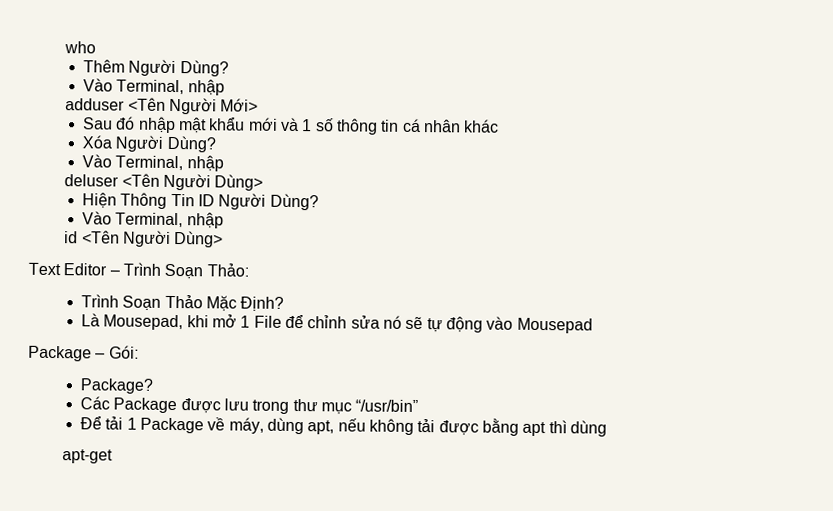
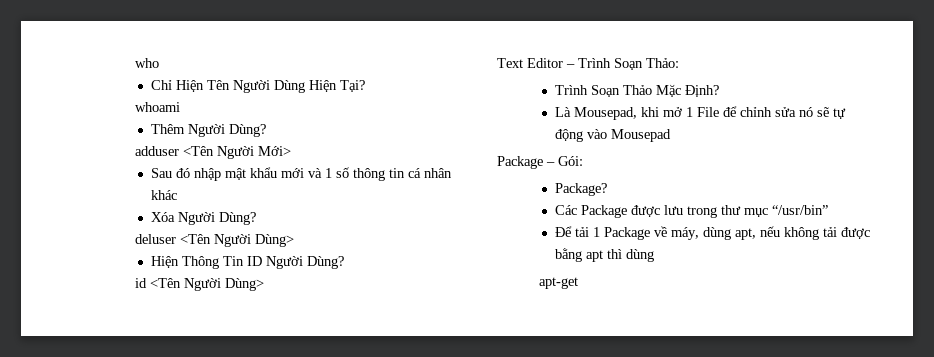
+ Chỉ Hiện Tên Người Dùng Hiện Tại?
+ whoami
  Thêm Người Dùng?
- Vào Terminal, nhập
  Xóa Người Dùng?
- Vào Terminal, nhập
  Hiện Thông Tin ID Người Dùng?
- Vào Terminal, nhập

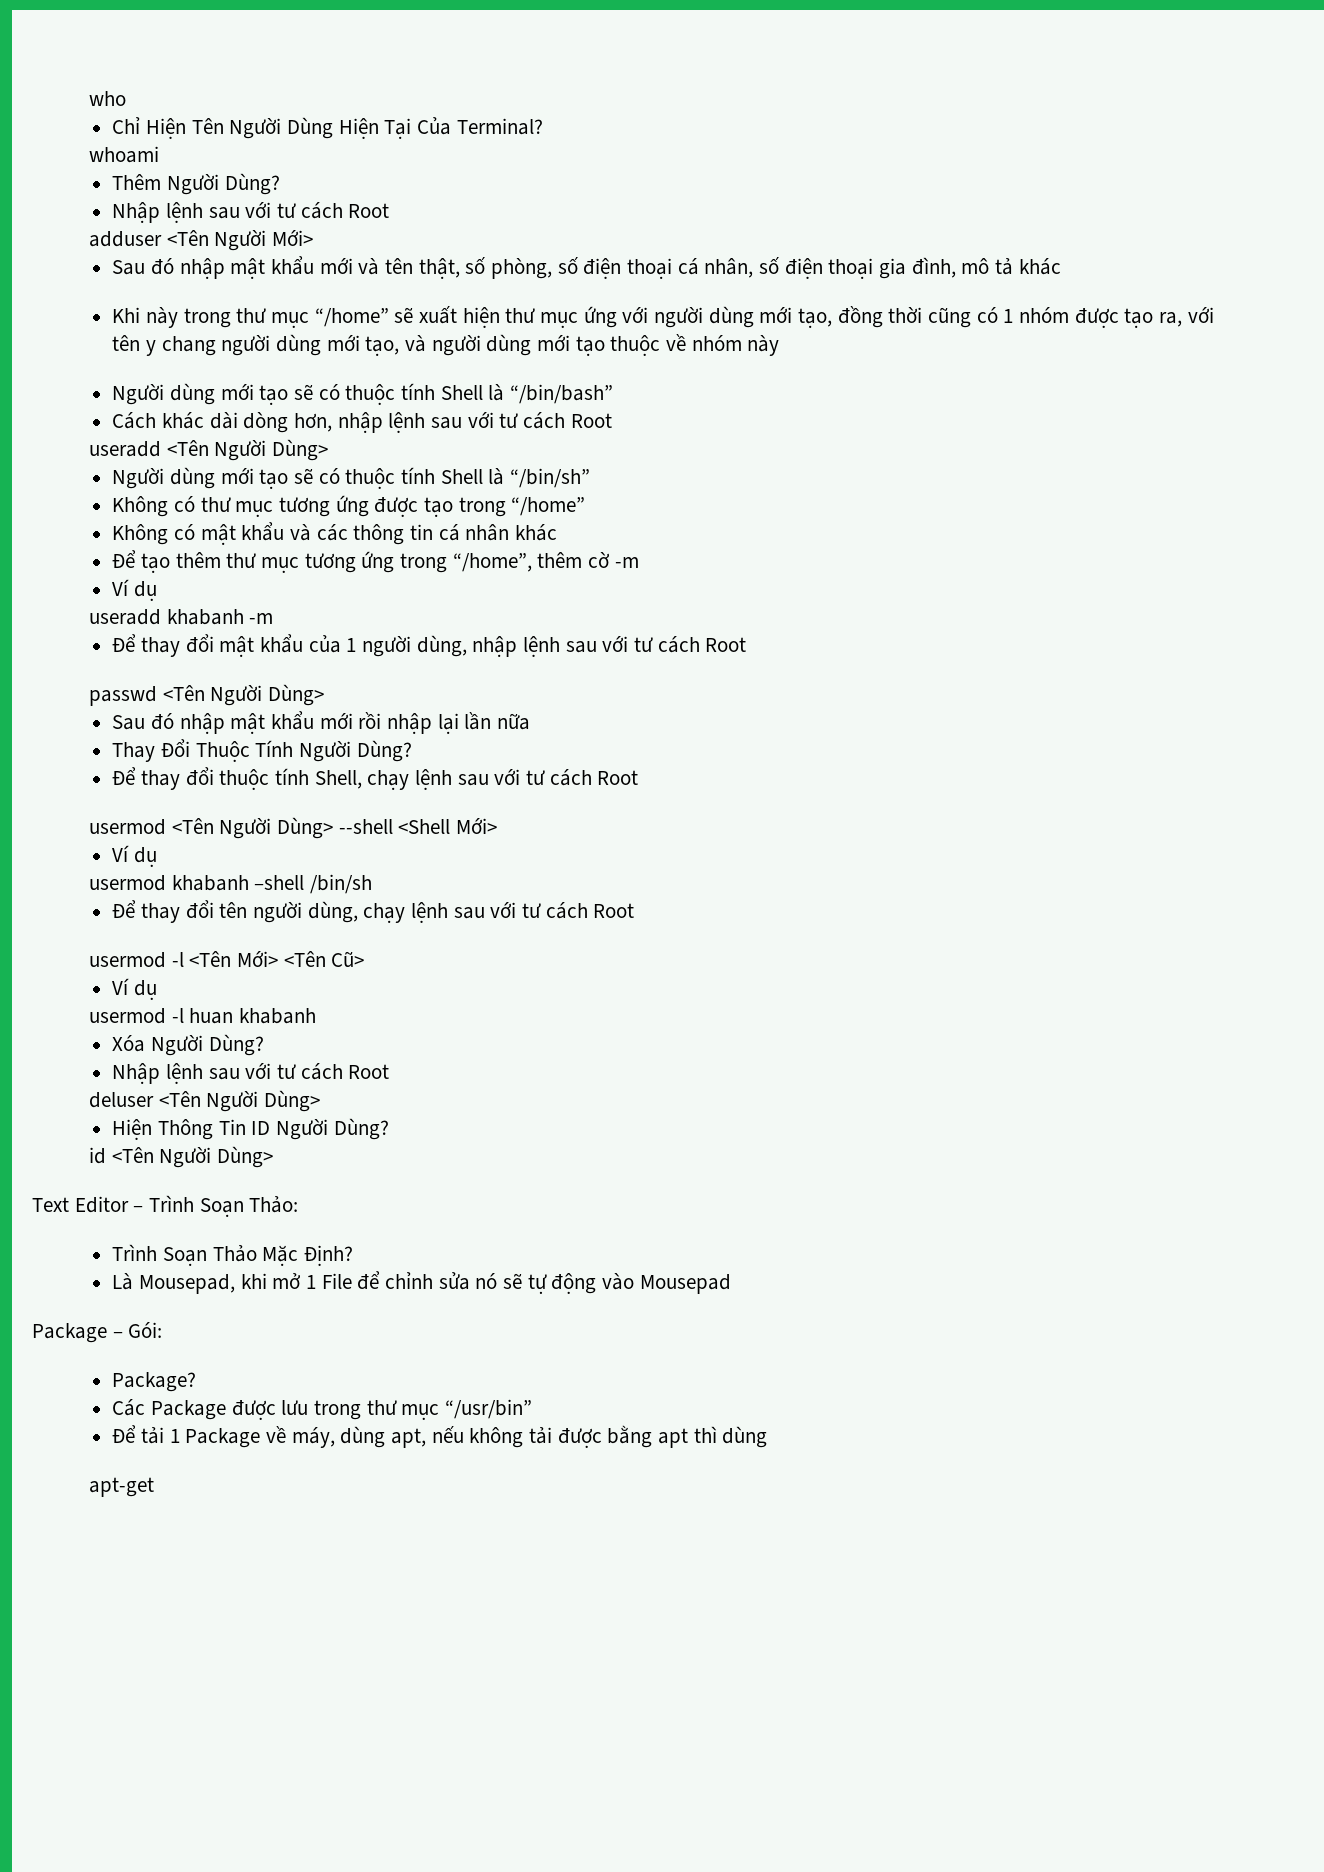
- Chỉ Hiện Tên Người Dùng Hiện Tại?
+ Chỉ Hiện Tên Người Dùng Hiện Tại Của Terminal?
  Thêm Người Dùng?
+ Nhập lệnh sau với tư cách Root
- Sau đó nhập mật khẩu mới và 1 số thông tin cá nhân khác
+ Sau đó nhập mật khẩu mới và tên thật, số phòng, số điện thoại cá nhân, số điện thoại gia đình, mô tả khác
+ Khi này trong thư mục “/home” sẽ xuất hiện thư mục ứng với người dùng mới tạo, đồng thời cũng có 1 nhóm được tạo ra, với tên y chang người dùng mới tạo, và người dùng mới tạo thuộc về nhóm này
+ Người dùng mới tạo sẽ có thuộc tính Shell là “/bin/bash”
+ Cách khác dài dòng hơn, nhập lệnh sau với tư cách Root
+ useradd <Tên Người Dùng>
+ Người dùng mới tạo sẽ có thuộc tính Shell là “/bin/sh”
+ Không có thư mục tương ứng được tạo trong “/home”
+ Không có mật khẩu và các thông tin cá nhân khác
+ Để tạo thêm thư mục tương ứng trong “/home”, thêm cờ -m
+ Ví dụ
+ useradd khabanh -m
+ Để thay đổi mật khẩu của 1 người dùng, nhập lệnh sau với tư cách Root
+ passwd <Tên Người Dùng>
+ Sau đó nhập mật khẩu mới rồi nhập lại lần nữa
+ Thay Đổi Thuộc Tính Người Dùng?
+ Để thay đổi thuộc tính Shell, chạy lệnh sau với tư cách Root
+ usermod <Tên Người Dùng> --shell <Shell Mới>
+ Ví dụ
+ usermod khabanh –shell /bin/sh
+ Để thay đổi tên người dùng, chạy lệnh sau với tư cách Root
+ usermod -l <Tên Mới> <Tên Cũ>
+ Ví dụ
+ usermod -l huan khabanh
  Xóa Người Dùng?
+ Nhập lệnh sau với tư cách Root

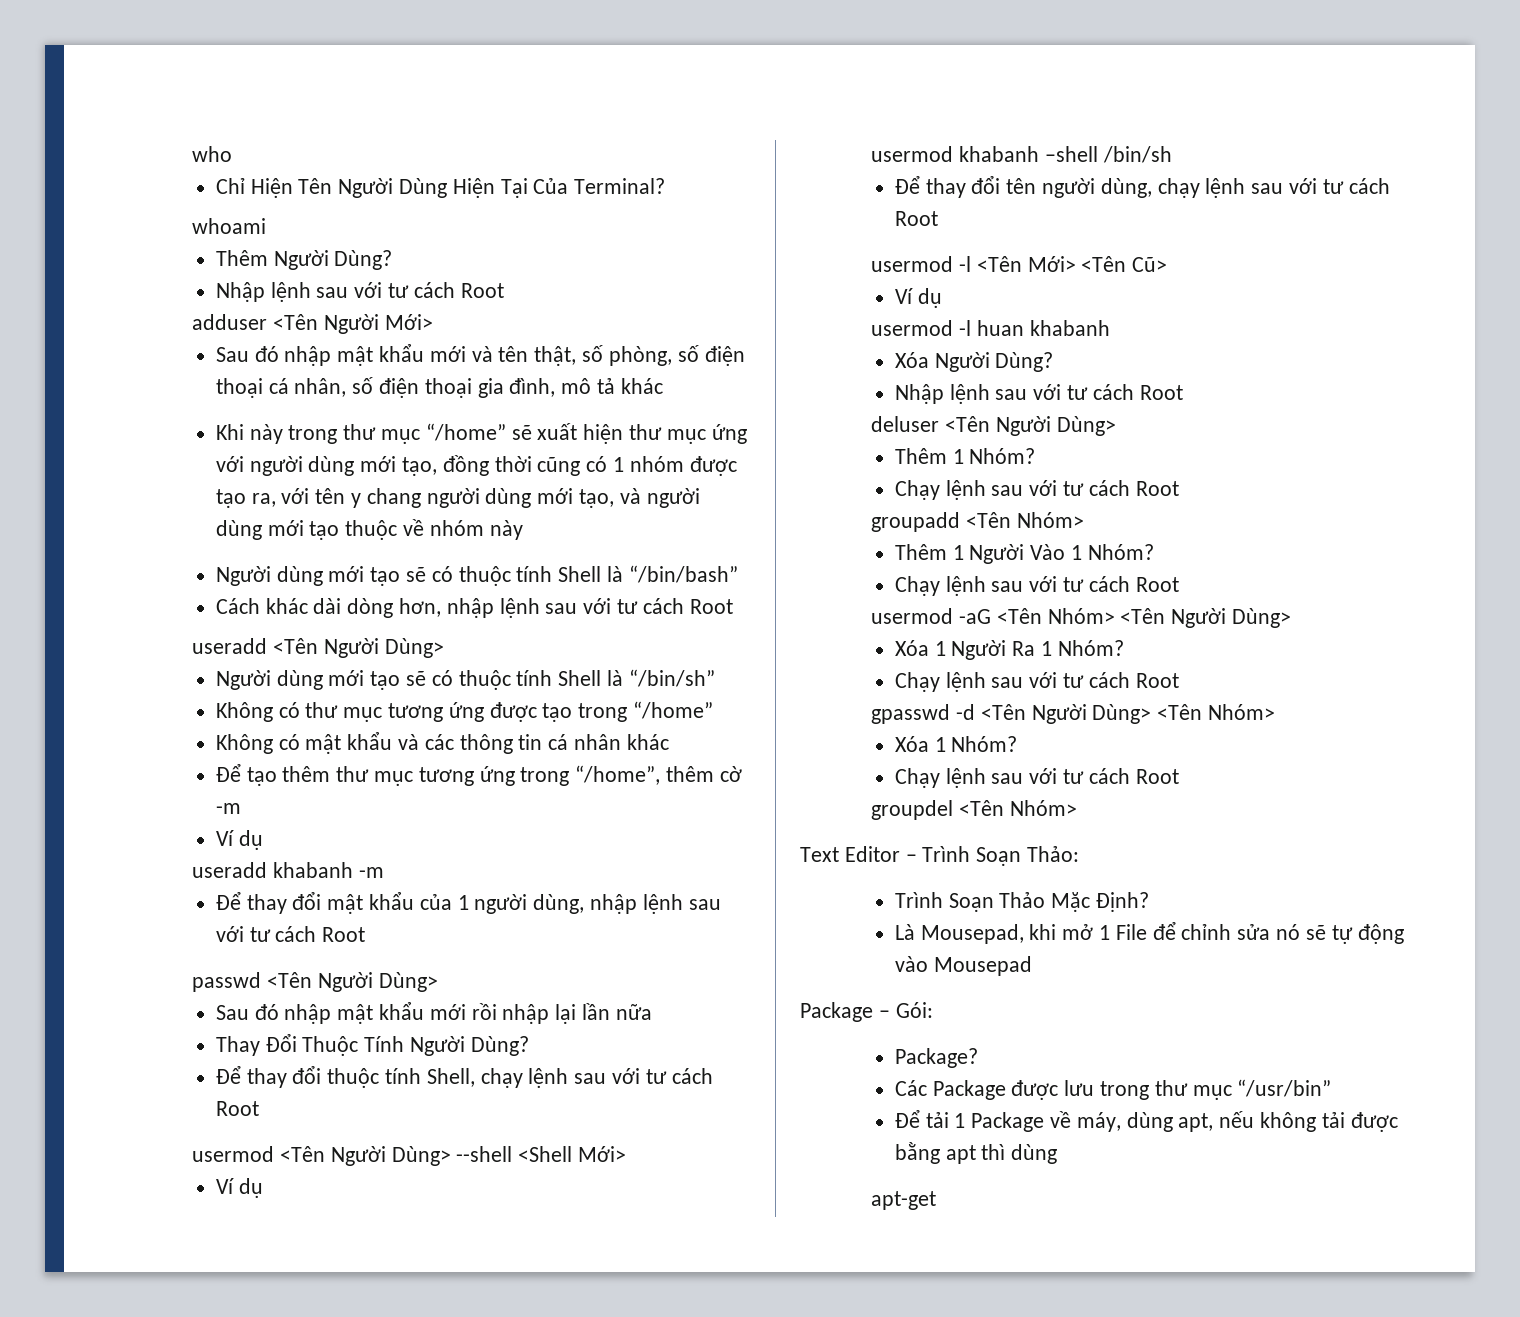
- Hiện Thông Tin ID Người Dùng?
- id <Tên Người Dùng>
+ Thêm 1 Nhóm?
+ Chạy lệnh sau với tư cách Root
+ groupadd <Tên Nhóm>
+ Thêm 1 Người Vào 1 Nhóm?
+ Chạy lệnh sau với tư cách Root
+ usermod -aG <Tên Nhóm> <Tên Người Dùng>
+ Xóa 1 Người Ra 1 Nhóm?
+ Chạy lệnh sau với tư cách Root
+ gpasswd -d <Tên Người Dùng> <Tên Nhóm>
+ Xóa 1 Nhóm?
+ Chạy lệnh sau với tư cách Root
+ groupdel <Tên Nhóm>

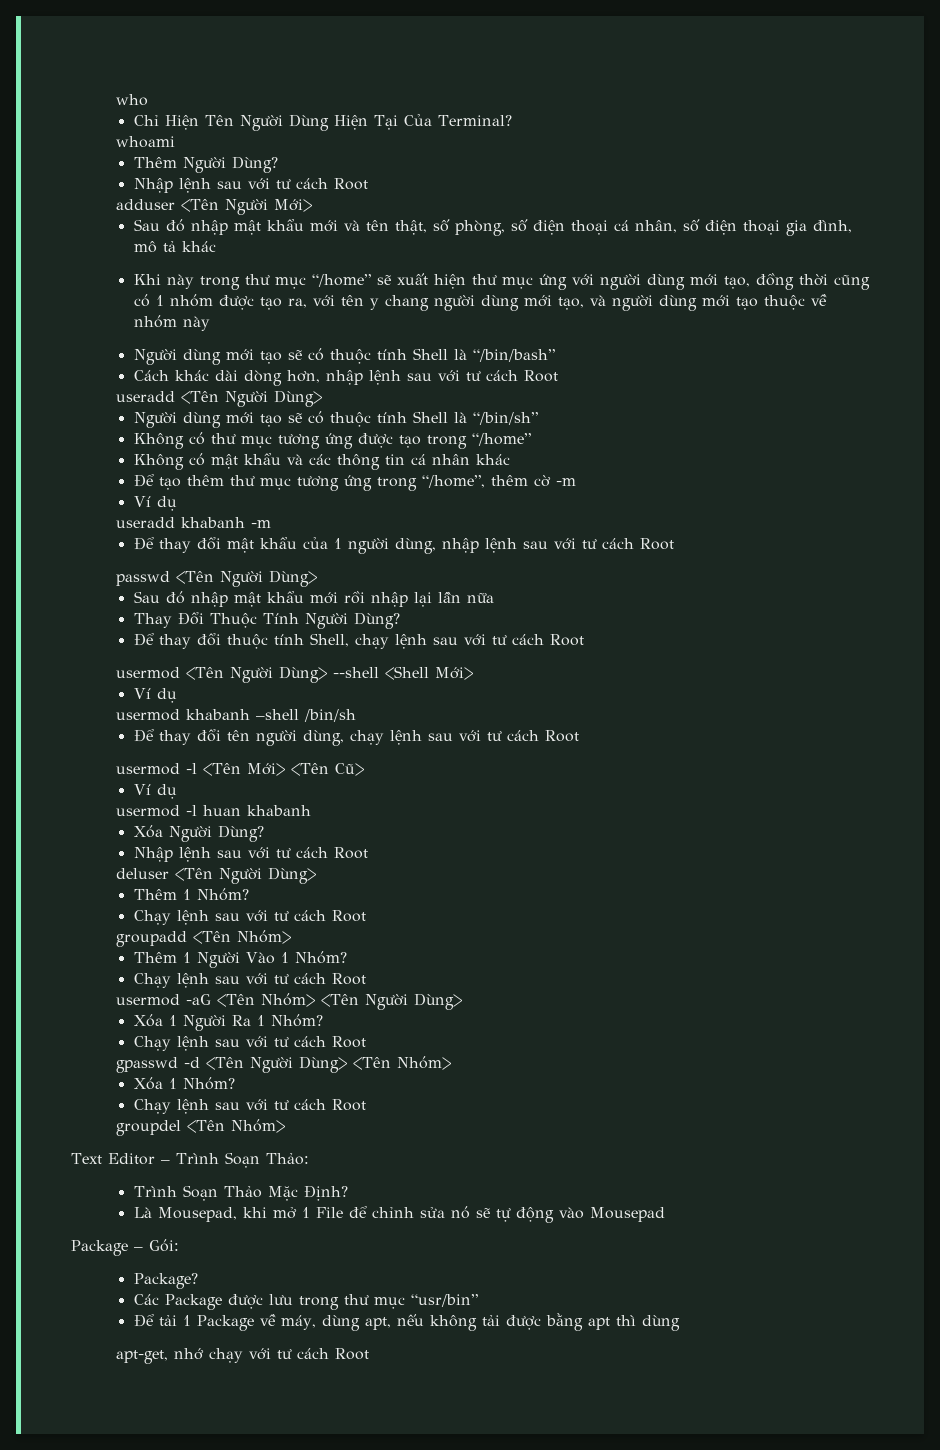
- Các Package được lưu trong thư mục “/usr/bin”
+ Các Package được lưu trong thư mục “usr/bin”
- apt-get
+ apt-get, nhớ chạy với tư cách Root

